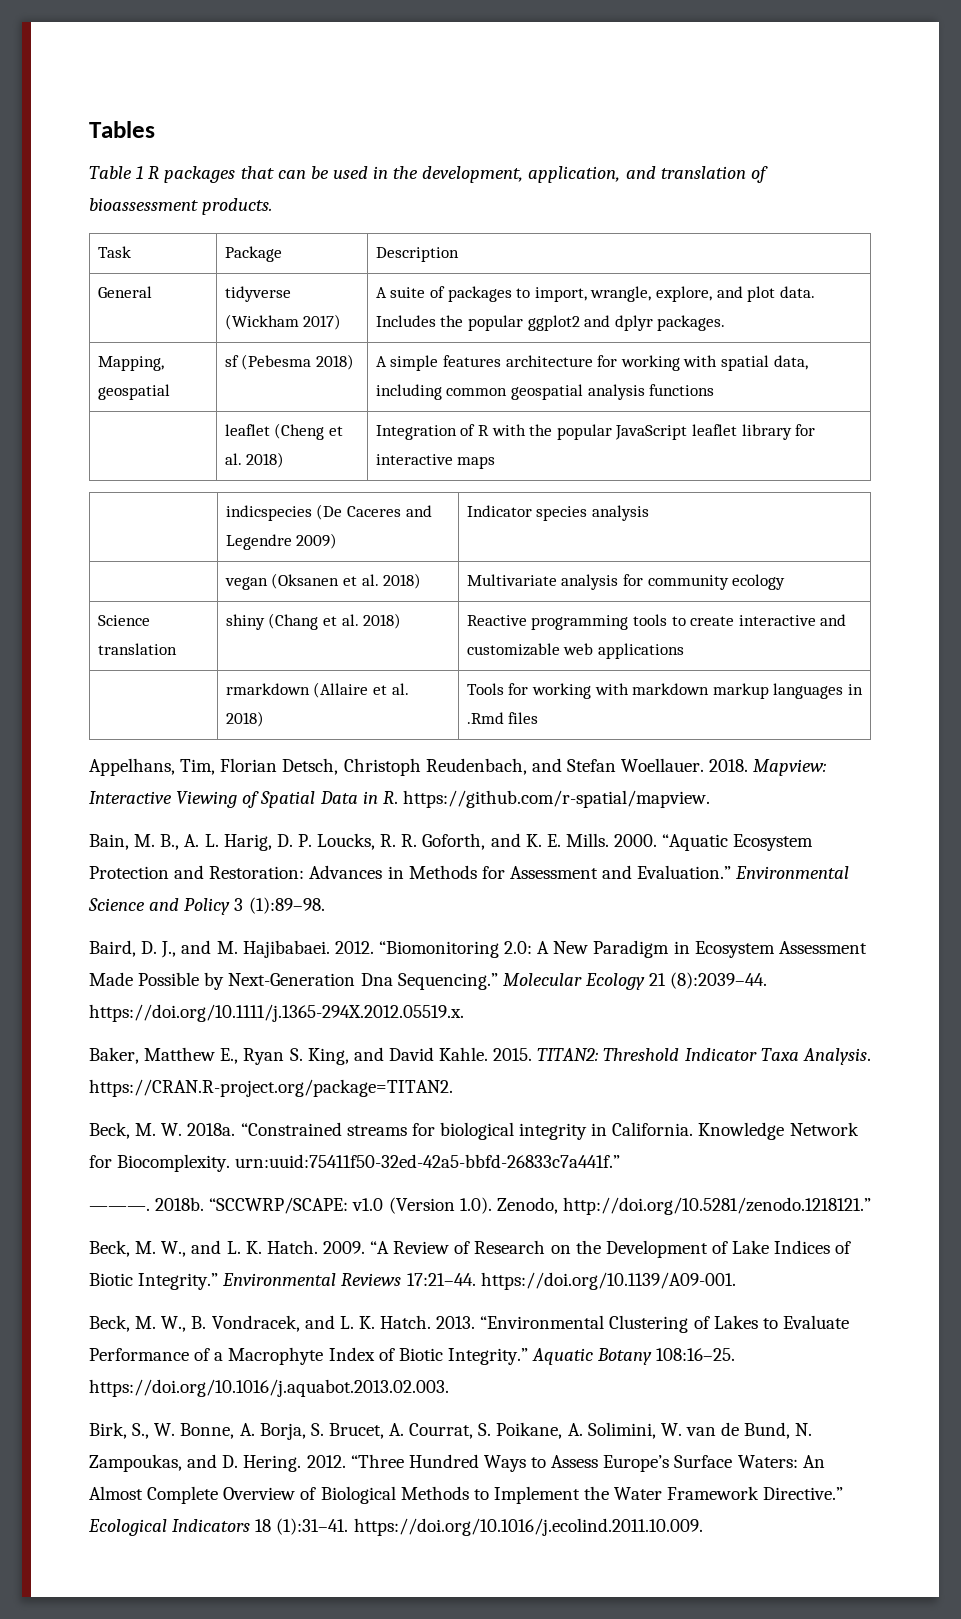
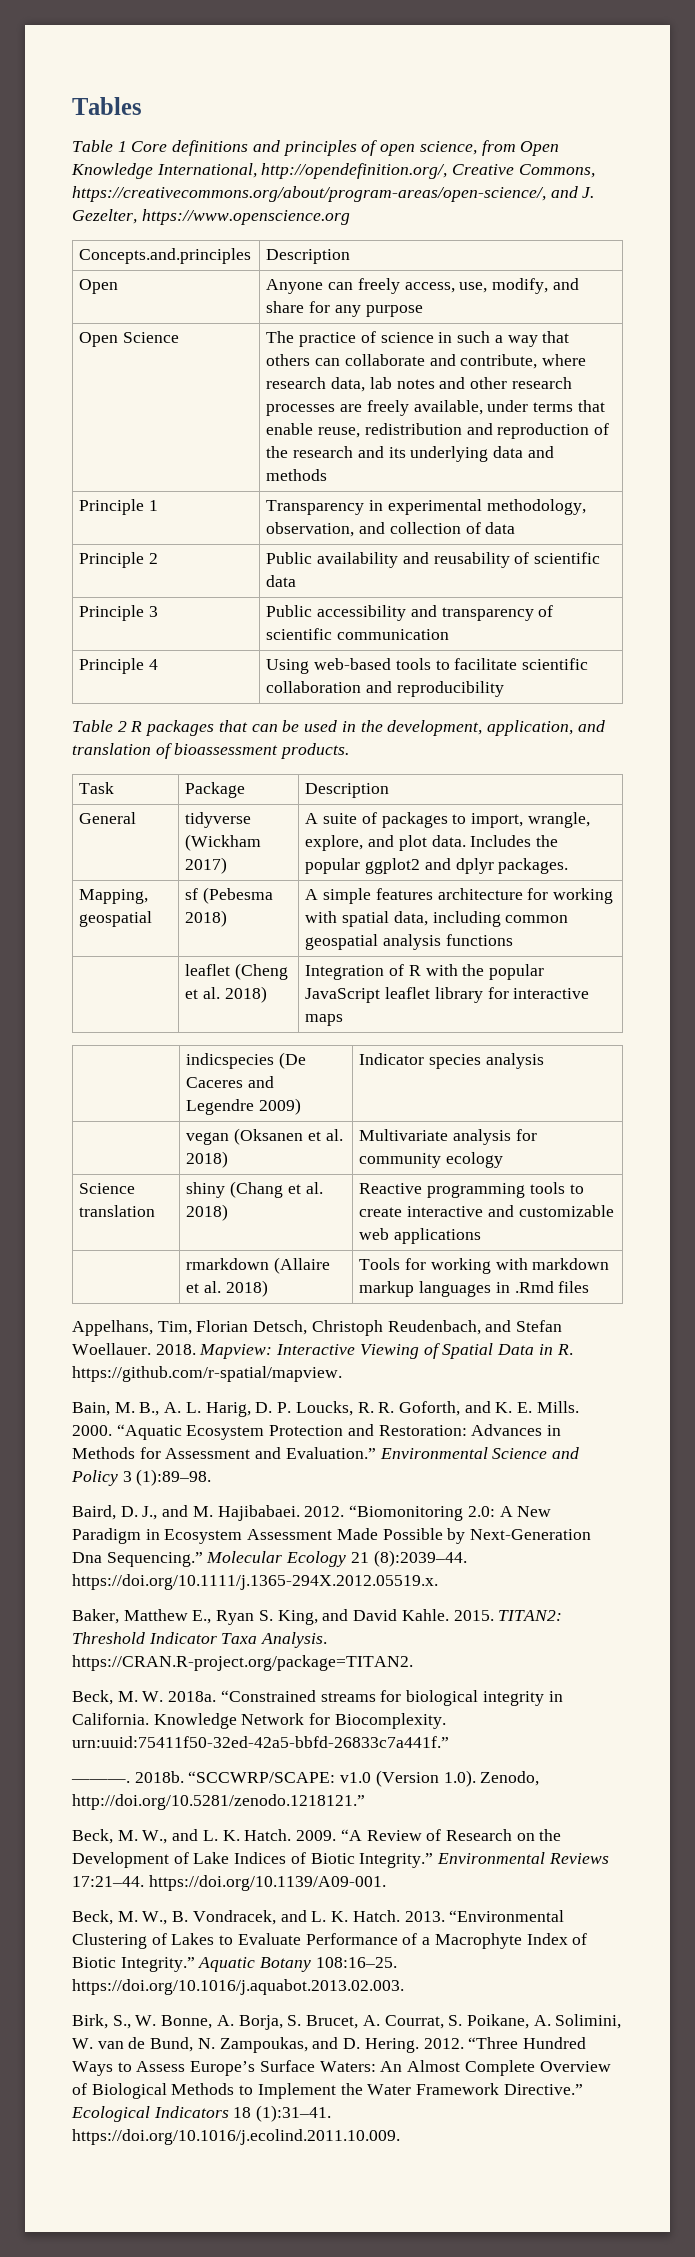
- Table 1 R packages that can be used in the development, application, and translation of bioassessment products.
+ Table 1 Core definitions and principles of open science, from Open Knowledge International, http://opendefinition.org/, Creative Commons, https://creativecommons.org/about/program-areas/open-science/, and J. Gezelter, https://www.openscience.org
+ Concepts.and.principles | Description
+ Open | Anyone can freely access, use, modify, and share for any purpose
+ Open Science | The practice of science in such a way that others can collaborate and contribute, where research data, lab notes and other research processes are freely available, under terms that enable reuse, redistribution and reproduction of the research and its underlying data and methods
+ Principle 1 | Transparency in experimental methodology, observation, and collection of data
+ Principle 2 | Public availability and reusability of scientific data
+ Principle 3 | Public accessibility and transparency of scientific communication
+ Principle 4 | Using web-based tools to facilitate scientific collaboration and reproducibility
+ Table 2 R packages that can be used in the development, application, and translation of bioassessment products.

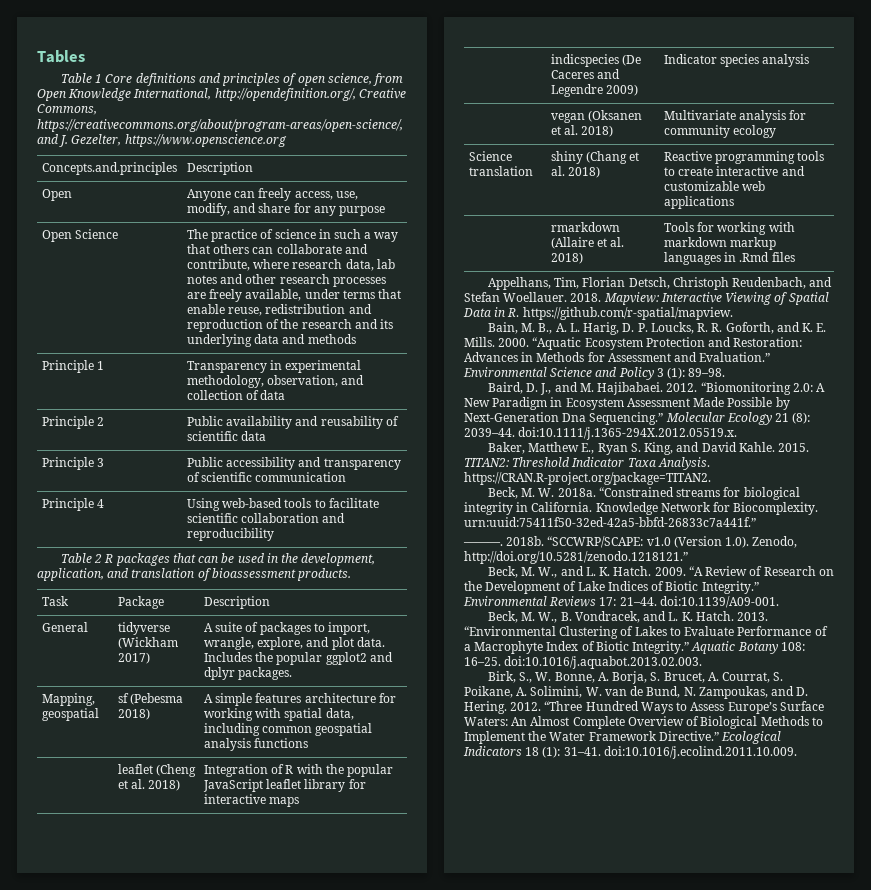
- Environmental Science and Policy 3 (1):89–98.
+ Environmental Science and Policy 3 (1): 89–98.
- Molecular Ecology 21 (8):2039–44. https://doi.org/10.1111/j.1365-294X.2012.05519.x.
+ Molecular Ecology 21 (8): 2039–44. doi:10.1111/j.1365-294X.2012.05519.x.
- Environmental Reviews 17:21–44. https://doi.org/10.1139/A09-001.
+ Environmental Reviews 17: 21–44. doi:10.1139/A09-001.
- Aquatic Botany 108:16–25. https://doi.org/10.1016/j.aquabot.2013.02.003.
+ Aquatic Botany 108: 16–25. doi:10.1016/j.aquabot.2013.02.003.
- Ecological Indicators 18 (1):31–41. https://doi.org/10.1016/j.ecolind.2011.10.009.
+ Ecological Indicators 18 (1): 31–41. doi:10.1016/j.ecolind.2011.10.009.

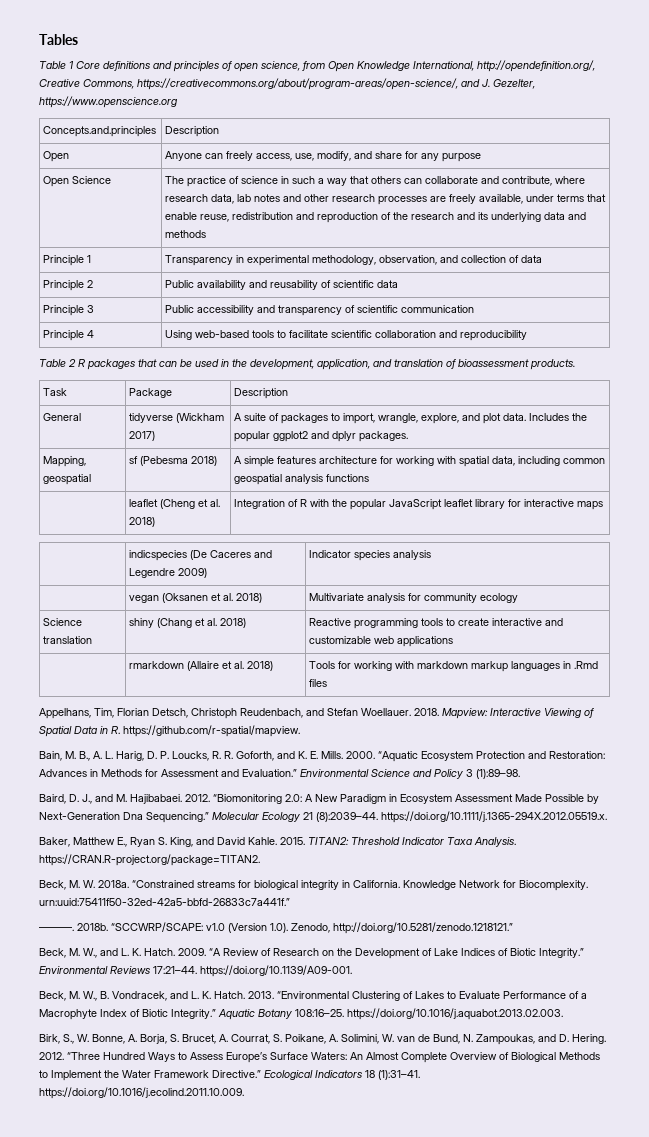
- Environmental Science and Policy 3 (1): 89–98.
+ Environmental Science and Policy 3 (1):89–98.
- Molecular Ecology 21 (8): 2039–44. doi:10.1111/j.1365-294X.2012.05519.x.
+ Molecular Ecology 21 (8):2039–44. https://doi.org/10.1111/j.1365-294X.2012.05519.x.
- Environmental Reviews 17: 21–44. doi:10.1139/A09-001.
+ Environmental Reviews 17:21–44. https://doi.org/10.1139/A09-001.
- Aquatic Botany 108: 16–25. doi:10.1016/j.aquabot.2013.02.003.
+ Aquatic Botany 108:16–25. https://doi.org/10.1016/j.aquabot.2013.02.003.
- Ecological Indicators 18 (1): 31–41. doi:10.1016/j.ecolind.2011.10.009.
+ Ecological Indicators 18 (1):31–41. https://doi.org/10.1016/j.ecolind.2011.10.009.

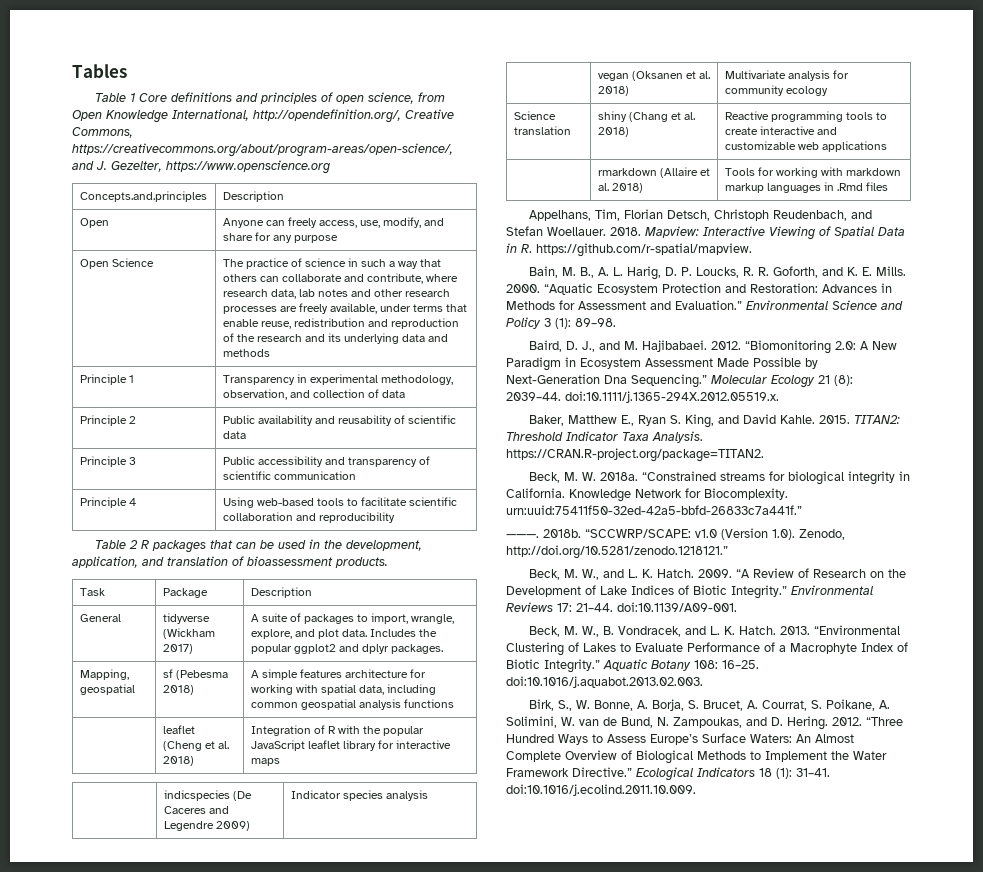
- Environmental Science and Policy 3 (1):89–98.
+ Environmental Science and Policy 3 (1): 89–98.
- Molecular Ecology 21 (8):2039–44. https://doi.org/10.1111/j.1365-294X.2012.05519.x.
+ Molecular Ecology 21 (8): 2039–44. doi:10.1111/j.1365-294X.2012.05519.x.
- Environmental Reviews 17:21–44. https://doi.org/10.1139/A09-001.
+ Environmental Reviews 17: 21–44. doi:10.1139/A09-001.
- Aquatic Botany 108:16–25. https://doi.org/10.1016/j.aquabot.2013.02.003.
+ Aquatic Botany 108: 16–25. doi:10.1016/j.aquabot.2013.02.003.
- Ecological Indicators 18 (1):31–41. https://doi.org/10.1016/j.ecolind.2011.10.009.
+ Ecological Indicators 18 (1): 31–41. doi:10.1016/j.ecolind.2011.10.009.

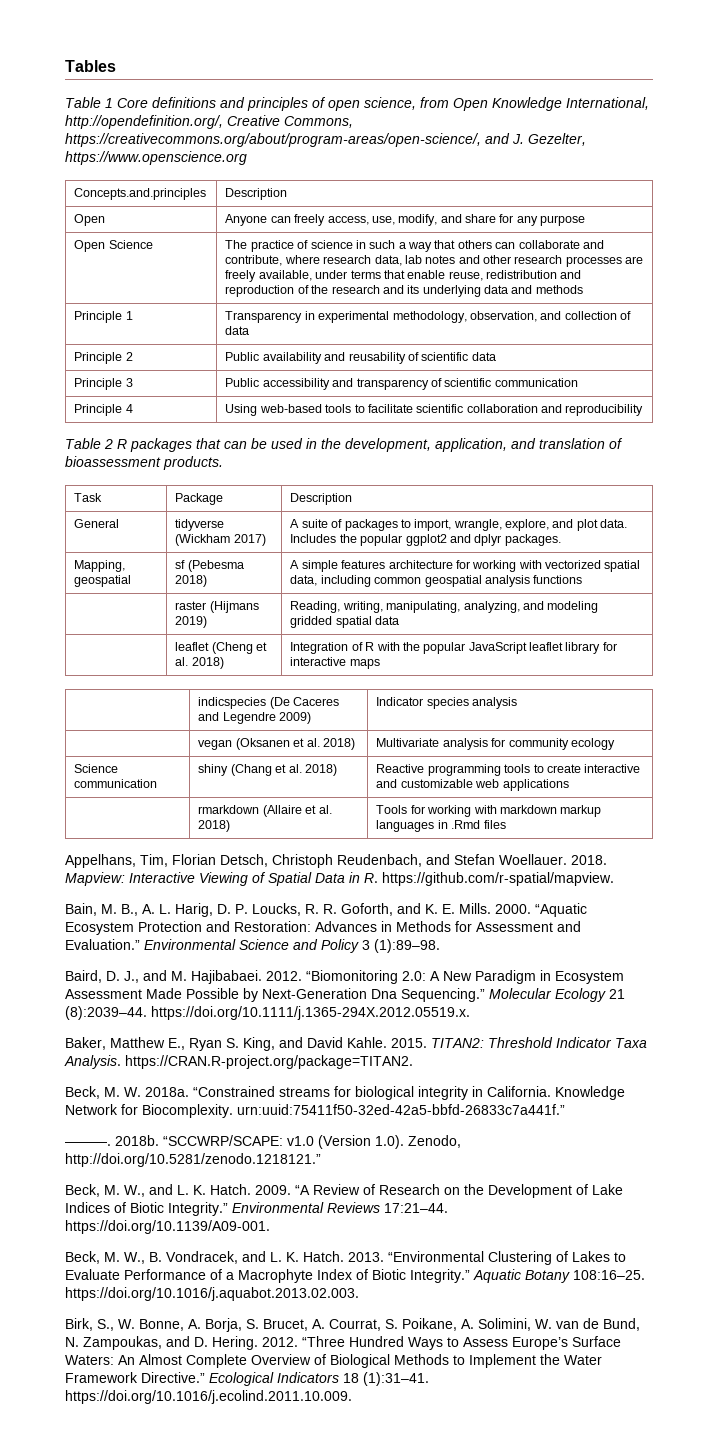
- Mapping, geospatial | sf (Pebesma 2018) | A simple features architecture for working with spatial data, including common geospatial analysis functions
+ Mapping, geospatial | sf (Pebesma 2018) | A simple features architecture for working with vectorized spatial data, including common geospatial analysis functions
+ | raster (Hijmans 2019) | Reading, writing, manipulating, analyzing, and modeling gridded spatial data
- Science translation | shiny (Chang et al. 2018) | Reactive programming tools to create interactive and customizable web applications
+ Science communication | shiny (Chang et al. 2018) | Reactive programming tools to create interactive and customizable web applications
- Environmental Science and Policy 3 (1): 89–98.
+ Environmental Science and Policy 3 (1):89–98.
- Molecular Ecology 21 (8): 2039–44. doi:10.1111/j.1365-294X.2012.05519.x.
+ Molecular Ecology 21 (8):2039–44. https://doi.org/10.1111/j.1365-294X.2012.05519.x.
- Environmental Reviews 17: 21–44. doi:10.1139/A09-001.
+ Environmental Reviews 17:21–44. https://doi.org/10.1139/A09-001.
- Aquatic Botany 108: 16–25. doi:10.1016/j.aquabot.2013.02.003.
+ Aquatic Botany 108:16–25. https://doi.org/10.1016/j.aquabot.2013.02.003.
- Ecological Indicators 18 (1): 31–41. doi:10.1016/j.ecolind.2011.10.009.
+ Ecological Indicators 18 (1):31–41. https://doi.org/10.1016/j.ecolind.2011.10.009.

